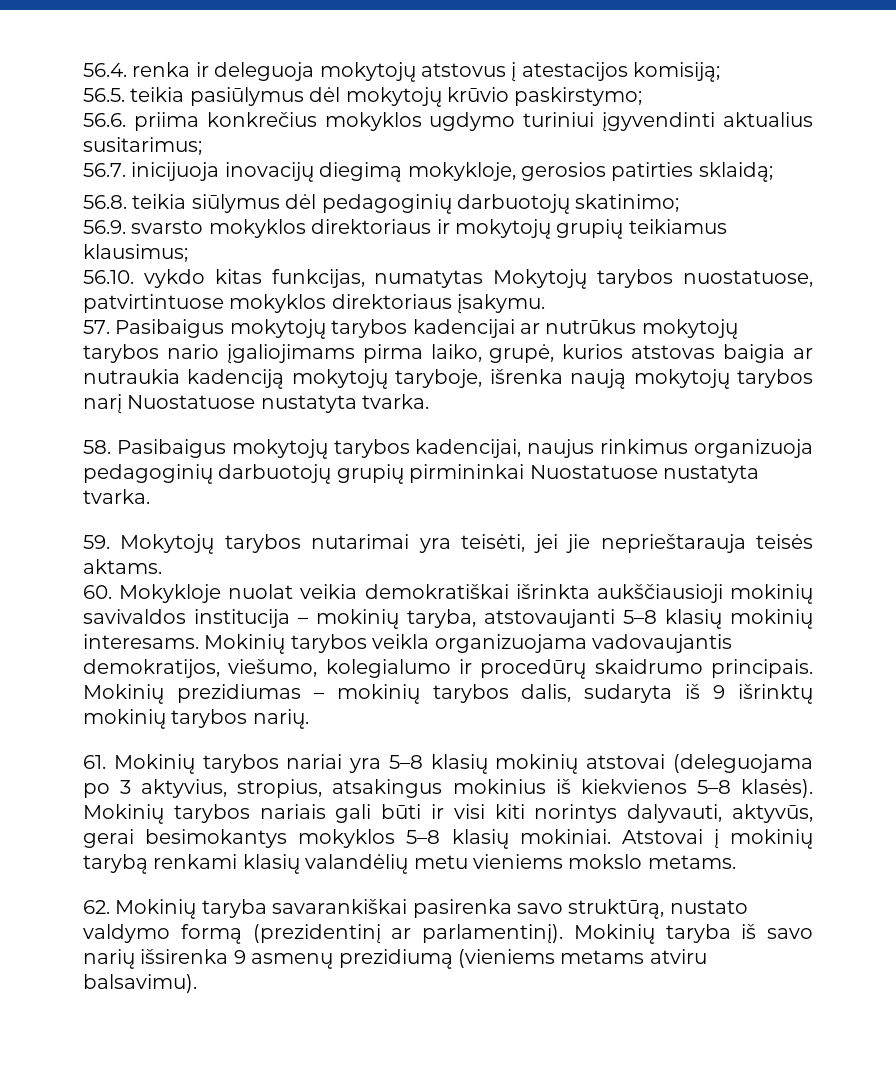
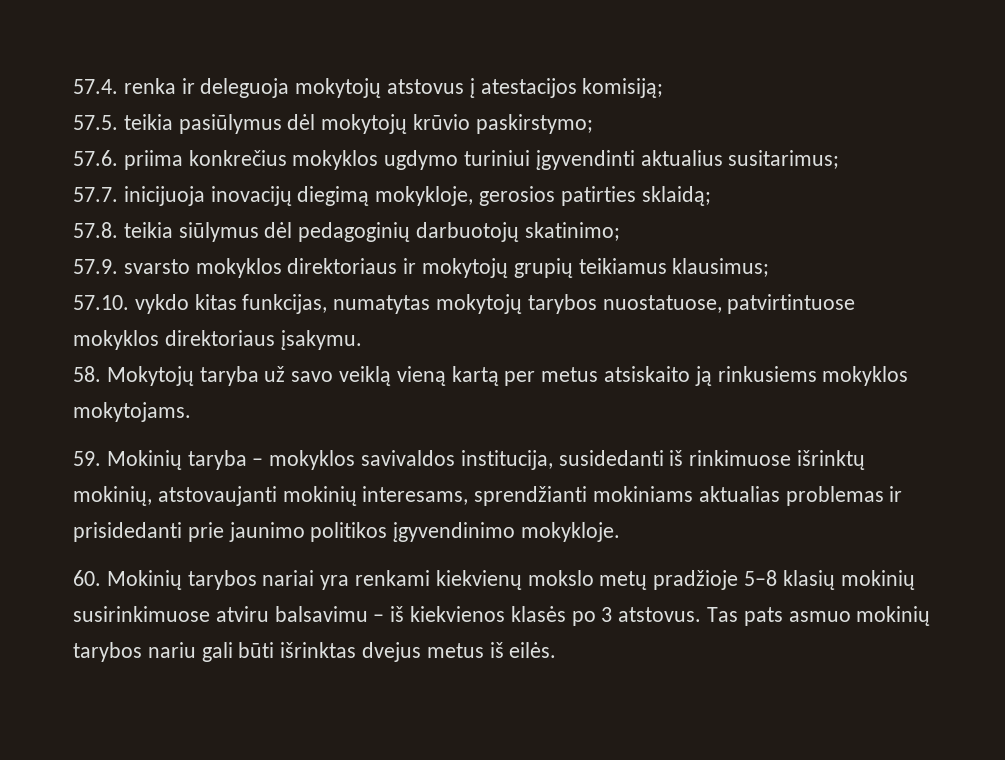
- 56.4. renka ir deleguoja mokytojų atstovus į atestacijos komisiją;
+ 57.4. renka ir deleguoja mokytojų atstovus į atestacijos komisiją;
- 56.5. teikia pasiūlymus dėl mokytojų krūvio paskirstymo;
+ 57.5. teikia pasiūlymus dėl mokytojų krūvio paskirstymo;
- 56.6. priima konkrečius mokyklos ugdymo turiniui įgyvendinti aktualius susitarimus;
+ 57.6. priima konkrečius mokyklos ugdymo turiniui įgyvendinti aktualius susitarimus;
- 56.7. inicijuoja inovacijų diegimą mokykloje, gerosios patirties sklaidą;
+ 57.7. inicijuoja inovacijų diegimą mokykloje, gerosios patirties sklaidą;
- 56.8. teikia siūlymus dėl pedagoginių darbuotojų skatinimo;
+ 57.8. teikia siūlymus dėl pedagoginių darbuotojų skatinimo;
- 56.9. svarsto mokyklos direktoriaus ir mokytojų grupių teikiamus klausimus;
+ 57.9. svarsto mokyklos direktoriaus ir mokytojų grupių teikiamus klausimus;
- 56.10. vykdo kitas funkcijas, numatytas Mokytojų tarybos nuostatuose, patvirtintuose mokyklos direktoriaus įsakymu.
+ 57.10. vykdo kitas funkcijas, numatytas mokytojų tarybos nuostatuose, patvirtintuose mokyklos direktoriaus įsakymu.
- 57. Pasibaigus mokytojų tarybos kadencijai ar nutrūkus mokytojų tarybos nario įgaliojimams pirma laiko, grupė, kurios atstovas baigia ar nutraukia kadenciją mokytojų taryboje, išrenka naują mokytojų tarybos narį Nuostatuose nustatyta tvarka.
- 58. Pasibaigus mokytojų tarybos kadencijai, naujus rinkimus organizuoja pedagoginių darbuotojų grupių pirmininkai Nuostatuose nustatyta tvarka.
- 59. Mokytojų tarybos nutarimai yra teisėti, jei jie neprieštarauja teisės aktams.
- 60. Mokykloje nuolat veikia demokratiškai išrinkta aukščiausioji mokinių savivaldos institucija – mokinių taryba, atstovaujanti 5–8 klasių mokinių interesams. Mokinių tarybos veikla organizuojama vadovaujantis demokratijos, viešumo, kolegialumo ir procedūrų skaidrumo principais. Mokinių prezidiumas – mokinių tarybos dalis, sudaryta iš 9 išrinktų mokinių tarybos narių.
- 61. Mokinių tarybos nariai yra 5–8 klasių mokinių atstovai (deleguojama po 3 aktyvius, stropius, atsakingus mokinius iš kiekvienos 5–8 klasės). Mokinių tarybos nariais gali būti ir visi kiti norintys dalyvauti, aktyvūs, gerai besimokantys mokyklos 5–8 klasių mokiniai. Atstovai į mokinių tarybą renkami klasių valandėlių metu vieniems mokslo metams.
- 62. Mokinių taryba savarankiškai pasirenka savo struktūrą, nustato valdymo formą (prezidentinį ar parlamentinį). Mokinių taryba iš savo narių išsirenka 9 asmenų prezidiumą (vieniems metams atviru balsavimu).
+ 58. Mokytojų taryba už savo veiklą vieną kartą per metus atsiskaito ją rinkusiems mokyklos mokytojams.
+ 59. Mokinių taryba – mokyklos savivaldos institucija, susidedanti iš rinkimuose išrinktų mokinių, atstovaujanti mokinių interesams, sprendžianti mokiniams aktualias problemas ir prisidedanti prie jaunimo politikos įgyvendinimo mokykloje.
+ 60. Mokinių tarybos nariai yra renkami kiekvienų mokslo metų pradžioje 5–8 klasių mokinių susirinkimuose atviru balsavimu – iš kiekvienos klasės po 3 atstovus. Tas pats asmuo mokinių tarybos nariu gali būti išrinktas dvejus metus iš eilės.

